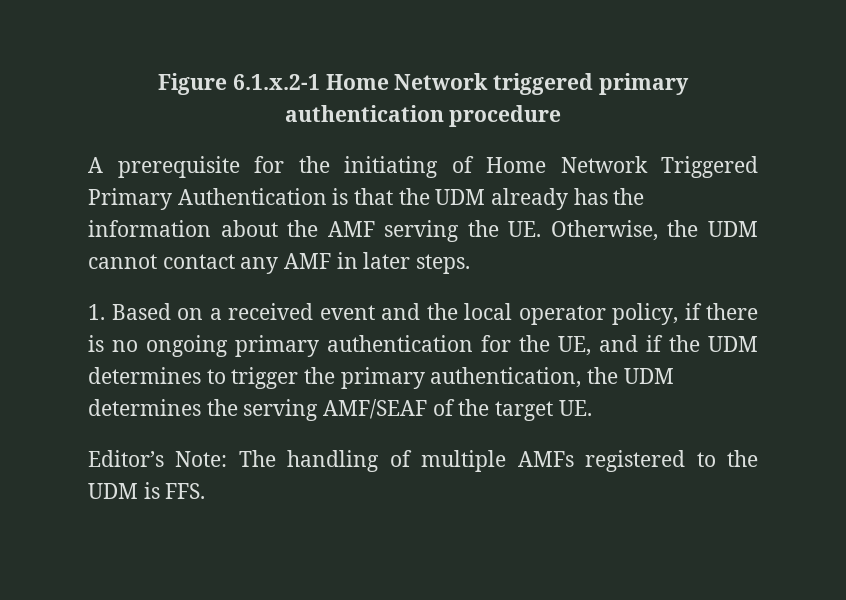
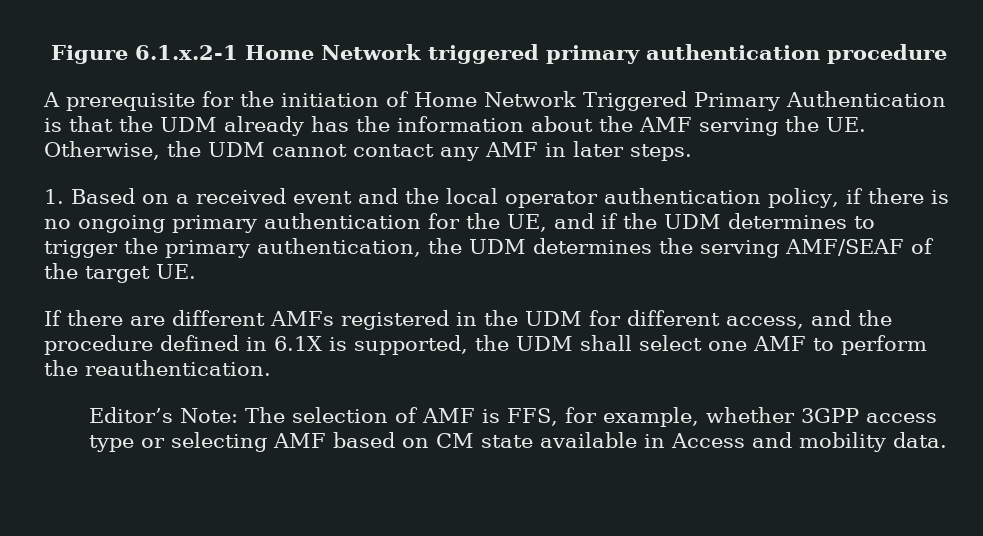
- A prerequisite for the initiating of Home Network Triggered Primary Authentication is that the UDM already has the information about the AMF serving the UE. Otherwise, the UDM cannot contact any AMF in later steps.
+ A prerequisite for the initiation of Home Network Triggered Primary Authentication is that the UDM already has the information about the AMF serving the UE. Otherwise, the UDM cannot contact any AMF in later steps.
- 1. Based on a received event and the local operator policy, if there is no ongoing primary authentication for the UE, and if the UDM determines to trigger the primary authentication, the UDM determines the serving AMF/SEAF of the target UE.
+ 1. Based on a received event and the local operator authentication policy, if there is no ongoing primary authentication for the UE, and if the UDM determines to trigger the primary authentication, the UDM determines the serving AMF/SEAF of the target UE.
- Editor’s Note: The handling of multiple AMFs registered to the UDM is FFS.
+ If there are different AMFs registered in the UDM for different access, and the procedure defined in 6.1X is supported, the UDM shall select one AMF to perform the reauthentication.
+ Editor’s Note: The selection of AMF is FFS, for example, whether 3GPP access type or selecting AMF based on CM state available in Access and mobility data.

